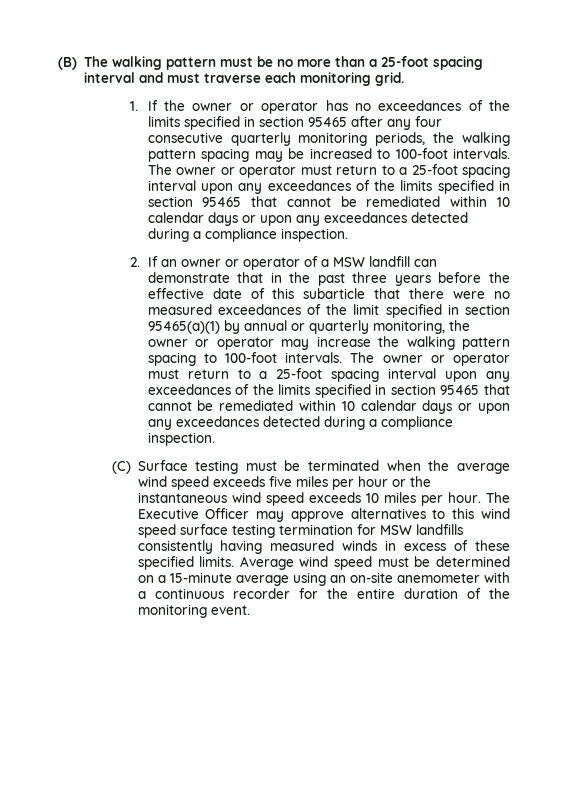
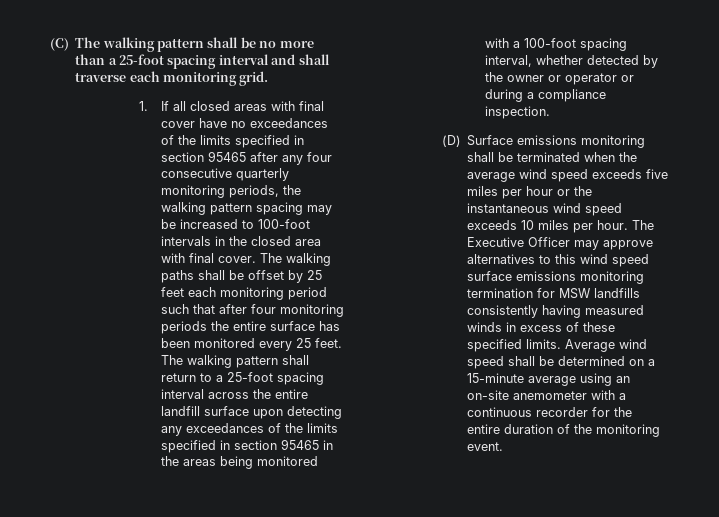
- (B) The walking pattern must be no more than a 25-foot spacing interval and must traverse each monitoring grid.
+ (C) The walking pattern shall be no more than a 25-foot spacing interval and shall traverse each monitoring grid.
- 1. If the owner or operator has no exceedances of the limits specified in section 95465 after any four consecutive quarterly monitoring periods, the walking pattern spacing may be increased to 100-foot intervals. The owner or operator must return to a 25-foot spacing interval upon any exceedances of the limits specified in section 95465 that cannot be remediated within 10 calendar days or upon any exceedances detected during a compliance inspection.
- 2. If an owner or operator of a MSW landfill can demonstrate that in the past three years before the effective date of this subarticle that there were no measured exceedances of the limit specified in section 95465(a)(1) by annual or quarterly monitoring, the owner or operator may increase the walking pattern spacing to 100-foot intervals. The owner or operator must return to a 25-foot spacing interval upon any exceedances of the limits specified in section 95465 that cannot be remediated within 10 calendar days or upon any exceedances detected during a compliance inspection.
- (C) Surface testing must be terminated when the average wind speed exceeds five miles per hour or the instantaneous wind speed exceeds 10 miles per hour.
+ 1. If all closed areas with final cover have no exceedances of the limits specified in section 95465 after any four consecutive quarterly monitoring periods, the walking pattern spacing may be increased to 100-foot intervals in the closed area with final cover. The walking paths shall be offset by 25 feet each monitoring period such that after four monitoring periods the entire surface has been monitored every 25 feet. The walking pattern shall return to a 25-foot spacing interval across the entire landfill surface upon detecting any exceedances of the limits specified in section 95465 in the areas being monitored with a 100-foot spacing interval, whether detected by the owner or operator or during a compliance inspection.
+ (D) Surface emissions monitoring shall be terminated when the average wind speed exceeds five miles per hour or the instantaneous wind speed exceeds 10 miles per hour.
- The Executive Officer may approve alternatives to this wind speed surface testing termination for MSW landfills consistently having measured winds in excess of these specified limits.
+ The Executive Officer may approve alternatives to this wind speed surface emissions monitoring termination for MSW landfills consistently having measured winds in excess of these specified limits.
- Average wind speed must be determined on a 15-minute average using an on-site anemometer with a continuous recorder for the entire duration of the monitoring event.
+ Average wind speed shall be determined on a 15-minute average using an on-site anemometer with a continuous recorder for the entire duration of the monitoring event.

